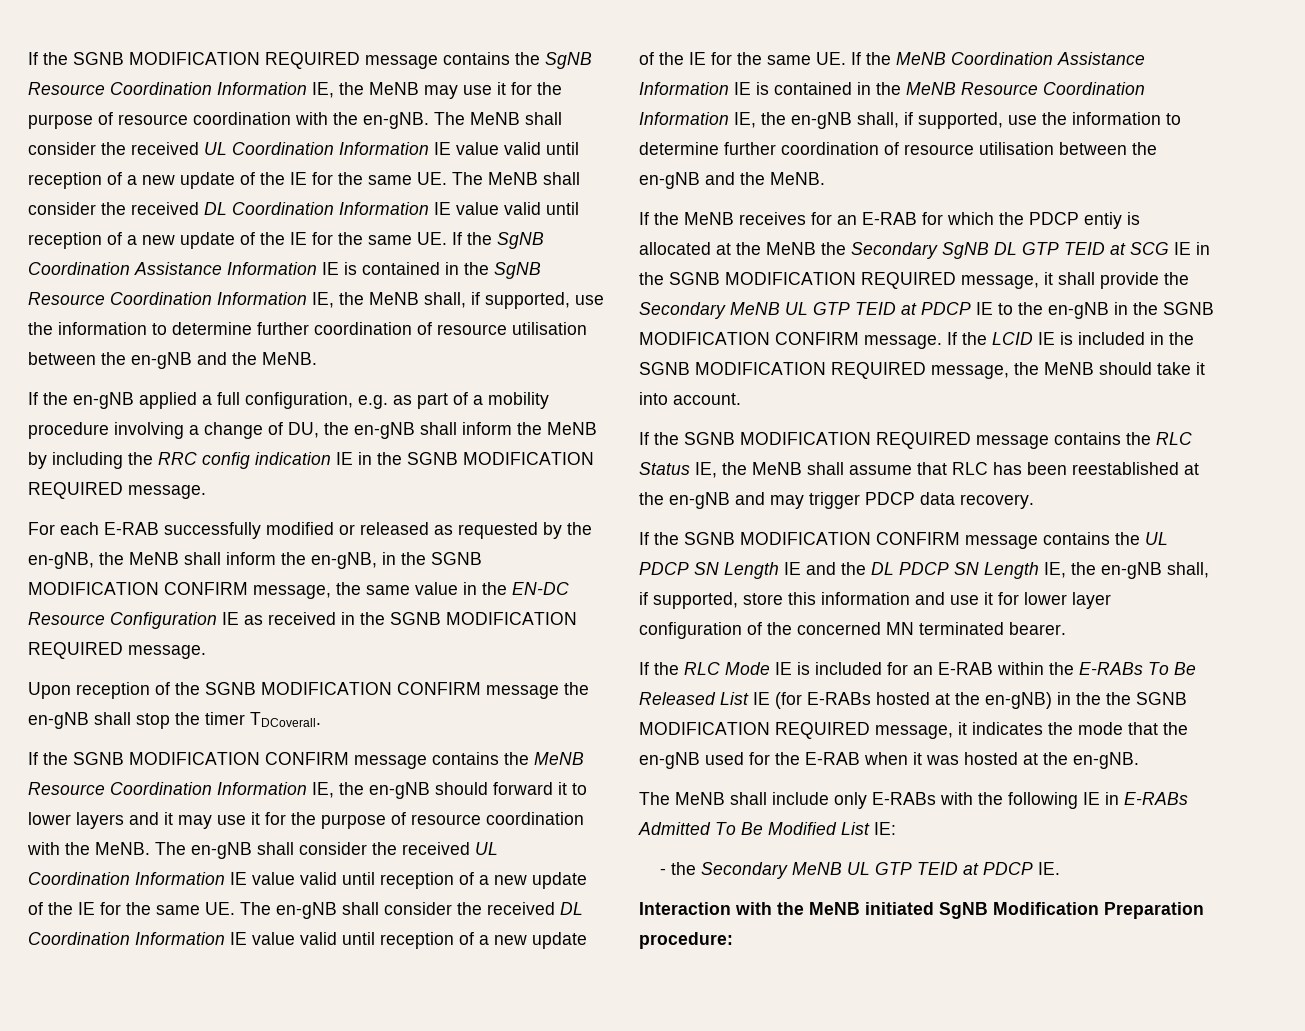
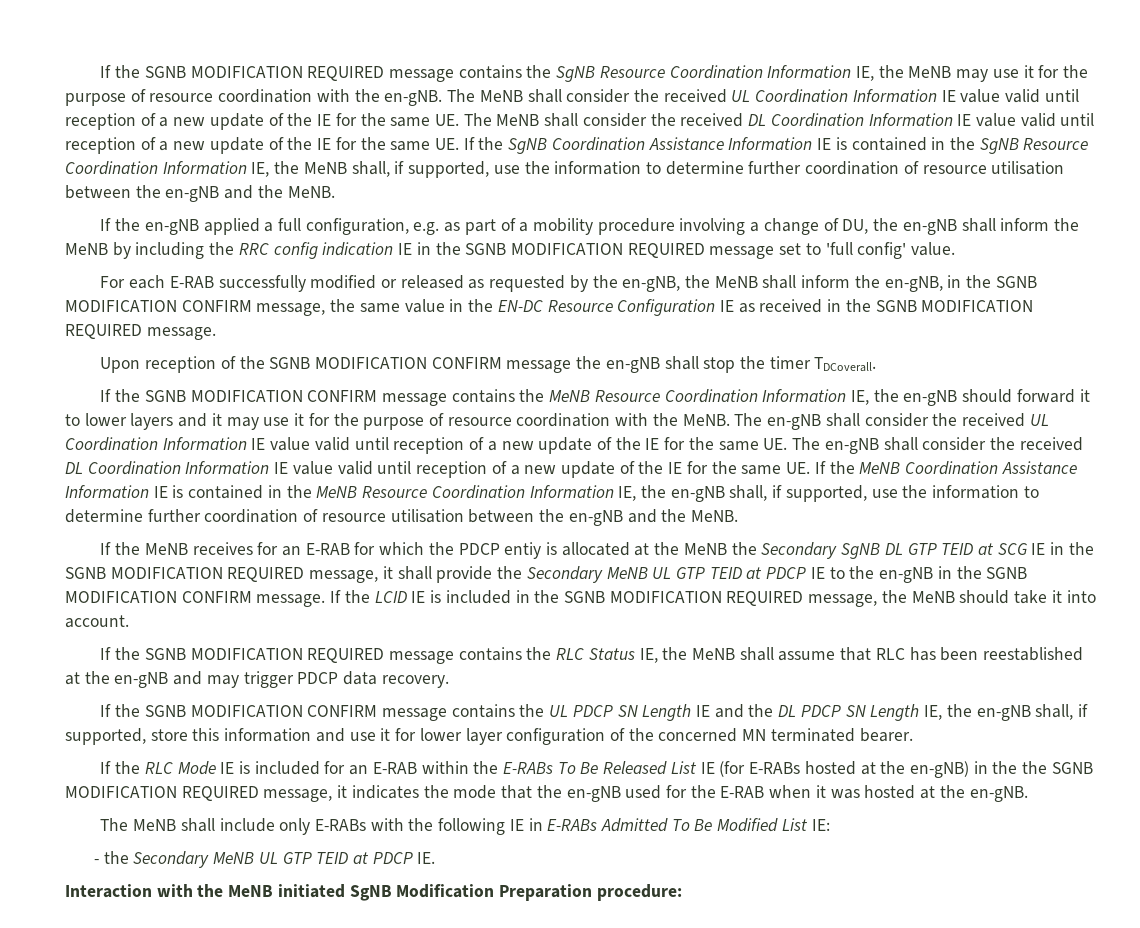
- If the en-gNB applied a full configuration, e.g. as part of a mobility procedure involving a change of DU, the en-gNB shall inform the MeNB by including the RRC config indication IE in the SGNB MODIFICATION REQUIRED message.
+ If the en-gNB applied a full configuration, e.g. as part of a mobility procedure involving a change of DU, the en-gNB shall inform the MeNB by including the RRC config indication IE in the SGNB MODIFICATION REQUIRED message set to 'full config' value.

